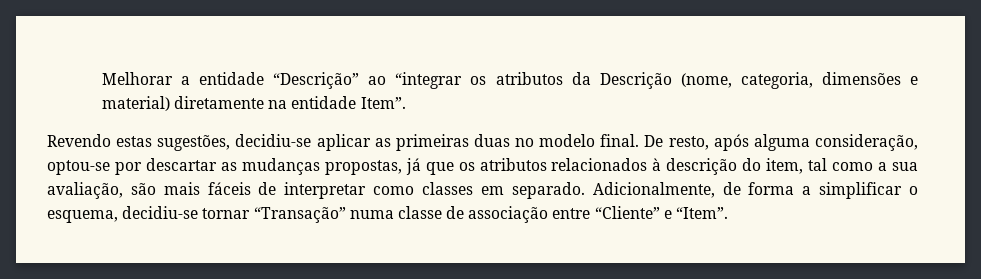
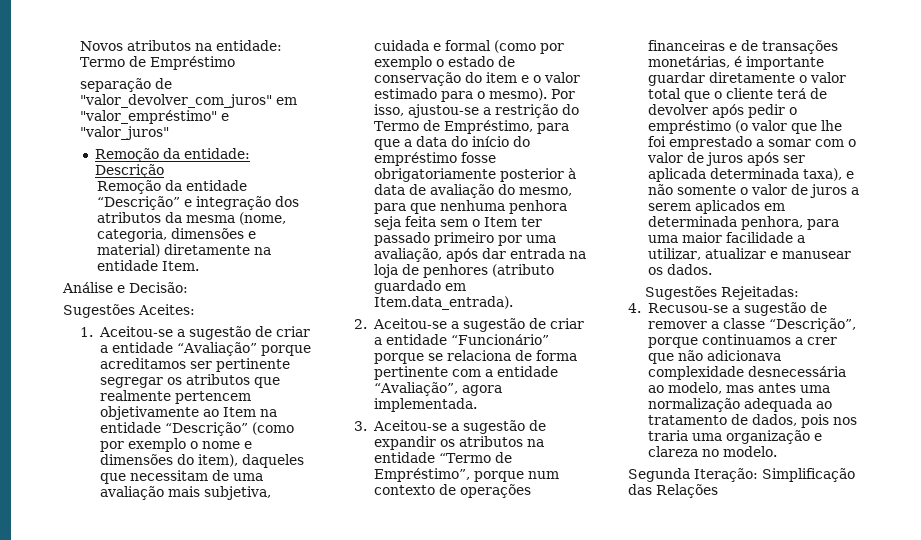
- Melhorar a entidade “Descrição” ao “integrar os atributos da Descrição (nome, categoria, dimensões e material) diretamente na entidade Item”.
- Revendo estas sugestões, decidiu-se aplicar as primeiras duas no modelo final. De resto, após alguma consideração, optou-se por descartar as mudanças propostas, já que os atributos relacionados à descrição do item, tal como a sua avaliação, são mais fáceis de interpretar como classes em separado. Adicionalmente, de forma a simplificar o esquema, decidiu-se tornar “Transação” numa classe de associação entre “Cliente” e “Item”.
+ Novos atributos na entidade: Termo de Empréstimo
+ separação de "valor_devolver_com_juros" em "valor_empréstimo" e "valor_juros"
+ Remoção da entidade: Descrição
+ Remoção da entidade “Descrição” e integração dos atributos da mesma (nome, categoria, dimensões e material) diretamente na entidade Item.
+ Análise e Decisão:
+ Sugestões Aceites:
+ 1. Aceitou-se a sugestão de criar a entidade “Avaliação” porque acreditamos ser pertinente segregar os atributos que realmente pertencem objetivamente ao Item na entidade “Descrição” (como por exemplo o nome e dimensões do item), daqueles que necessitam de uma avaliação mais subjetiva, cuidada e formal (como por exemplo o estado de conservação do item e o valor estimado para o mesmo). Por isso, ajustou-se a restrição do Termo de Empréstimo, para que a data do início do empréstimo fosse obrigatoriamente posterior à data de avaliação do mesmo, para que nenhuma penhora seja feita sem o Item ter passado primeiro por uma avaliação, após dar entrada na loja de penhores (atributo guardado em Item.data_entrada).
+ 2. Aceitou-se a sugestão de criar a entidade “Funcionário” porque se relaciona de forma pertinente com a entidade “Avaliação”, agora implementada.
+ 3. Aceitou-se a sugestão de expandir os atributos na entidade “Termo de Empréstimo”, porque num contexto de operações financeiras e de transações monetárias, é importante guardar diretamente o valor total que o cliente terá de devolver após pedir o empréstimo (o valor que lhe foi emprestado a somar com o valor de juros após ser aplicada determinada taxa), e não somente o valor de juros a serem aplicados em determinada penhora, para uma maior facilidade a utilizar, atualizar e manusear os dados.
+ Sugestões Rejeitadas:
+ 4. Recusou-se a sugestão de remover a classe “Descrição”, porque continuamos a crer que não adicionava complexidade desnecessária ao modelo, mas antes uma normalização adequada ao tratamento de dados, pois nos traria uma organização e clareza no modelo.
+ Segunda Iteração: Simplificação das Relações

